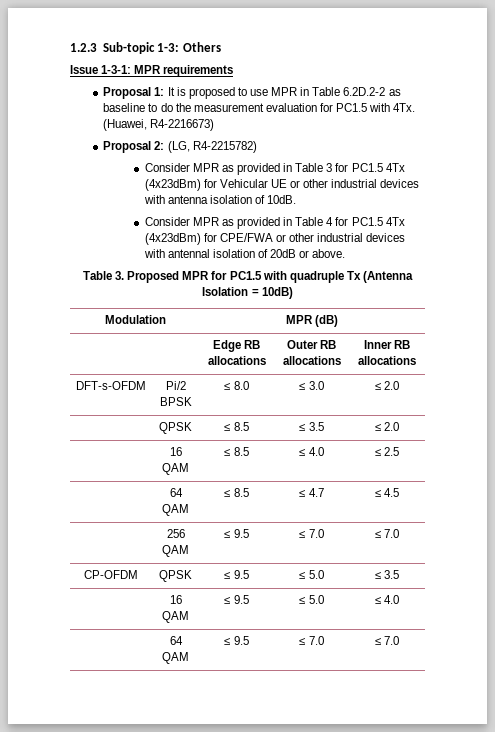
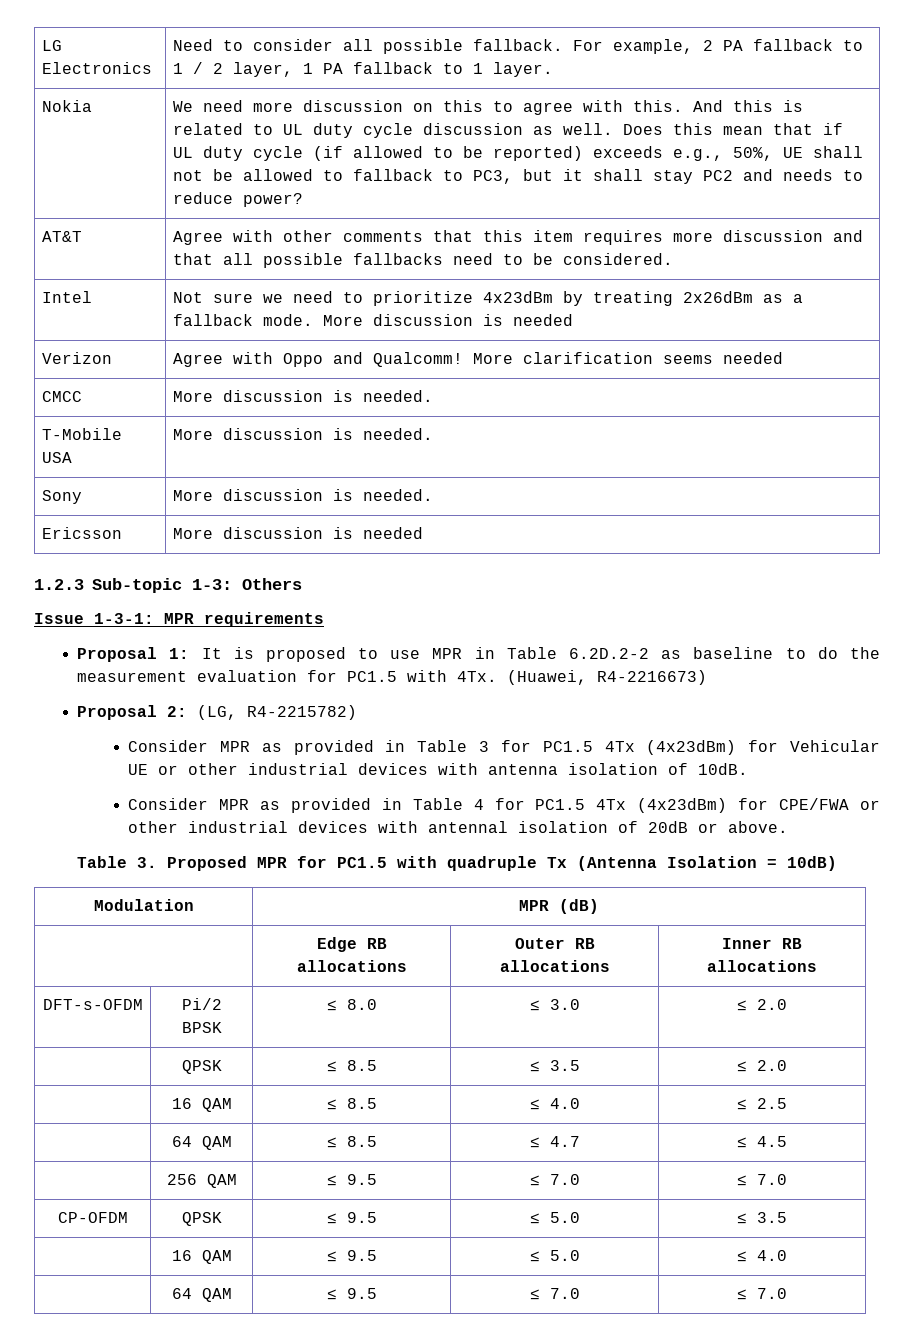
+ LG Electronics | Need to consider all possible fallback. For example, 2 PA fallback to 1 / 2 layer, 1 PA fallback to 1 layer.
+ Nokia | We need more discussion on this to agree with this. And this is related to UL duty cycle discussion as well. Does this mean that if UL duty cycle (if allowed to be reported) exceeds e.g., 50%, UE shall not be allowed to fallback to PC3, but it shall stay PC2 and needs to reduce power?
+ AT&T | Agree with other comments that this item requires more discussion and that all possible fallbacks need to be considered.
+ Intel | Not sure we need to prioritize 4x23dBm by treating 2x26dBm as a fallback mode. More discussion is needed
+ Verizon | Agree with Oppo and Qualcomm! More clarification seems needed
+ CMCC | More discussion is needed.
+ T-Mobile USA | More discussion is needed.
+ Sony | More discussion is needed.
+ Ericsson | More discussion is needed

